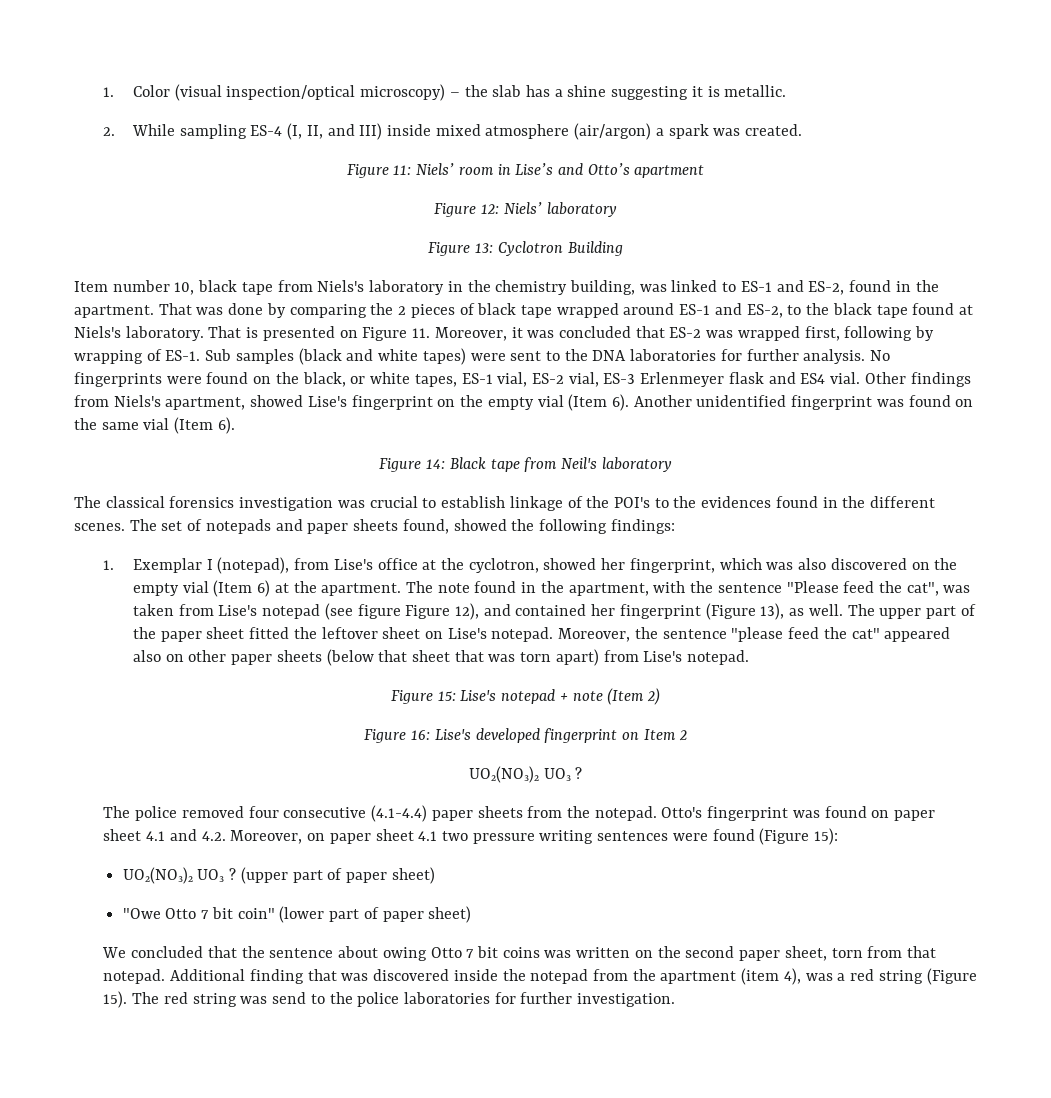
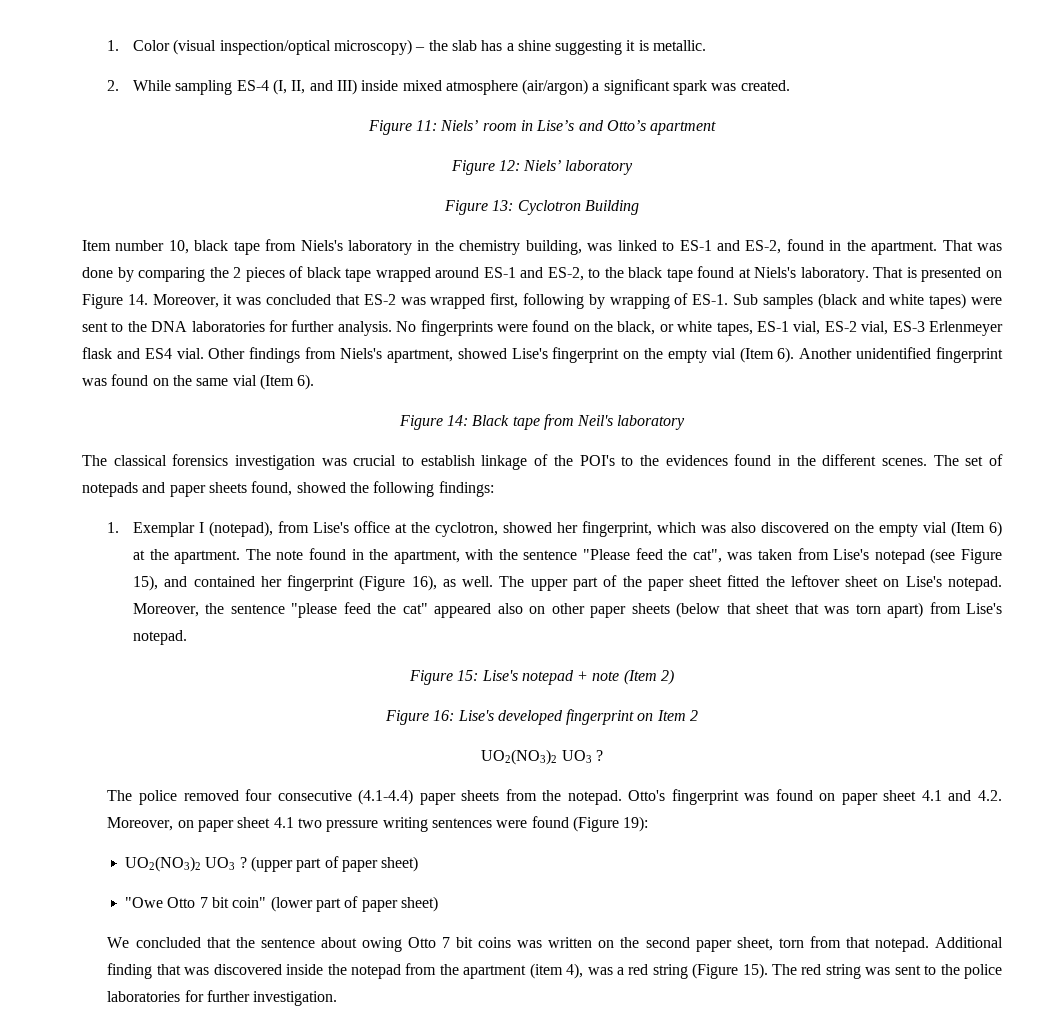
- 2. While sampling ES-4 (I, II, and III) inside mixed atmosphere (air/argon) a spark was created.
+ 2. While sampling ES-4 (I, II, and III) inside mixed atmosphere (air/argon) a significant spark was created.
- That is presented on Figure 11. Moreover, it was concluded that ES-2 was wrapped first, following by wrapping of ES-1.
+ That is presented on Figure 14. Moreover, it was concluded that ES-2 was wrapped first, following by wrapping of ES-1.
- The note found in the apartment, with the sentence "Please feed the cat", was taken from Lise's notepad (see figure Figure 12), and contained her fingerprint (Figure 13), as well.
+ The note found in the apartment, with the sentence "Please feed the cat", was taken from Lise's notepad (see Figure 15), and contained her fingerprint (Figure 16), as well.
- Otto's fingerprint was found on paper sheet 4.1 and 4.2. Moreover, on paper sheet 4.1 two pressure writing sentences were found (Figure 15):
+ Otto's fingerprint was found on paper sheet 4.1 and 4.2. Moreover, on paper sheet 4.1 two pressure writing sentences were found (Figure 19):
- The red string was send to the police laboratories for further investigation.
+ The red string was sent to the police laboratories for further investigation.

